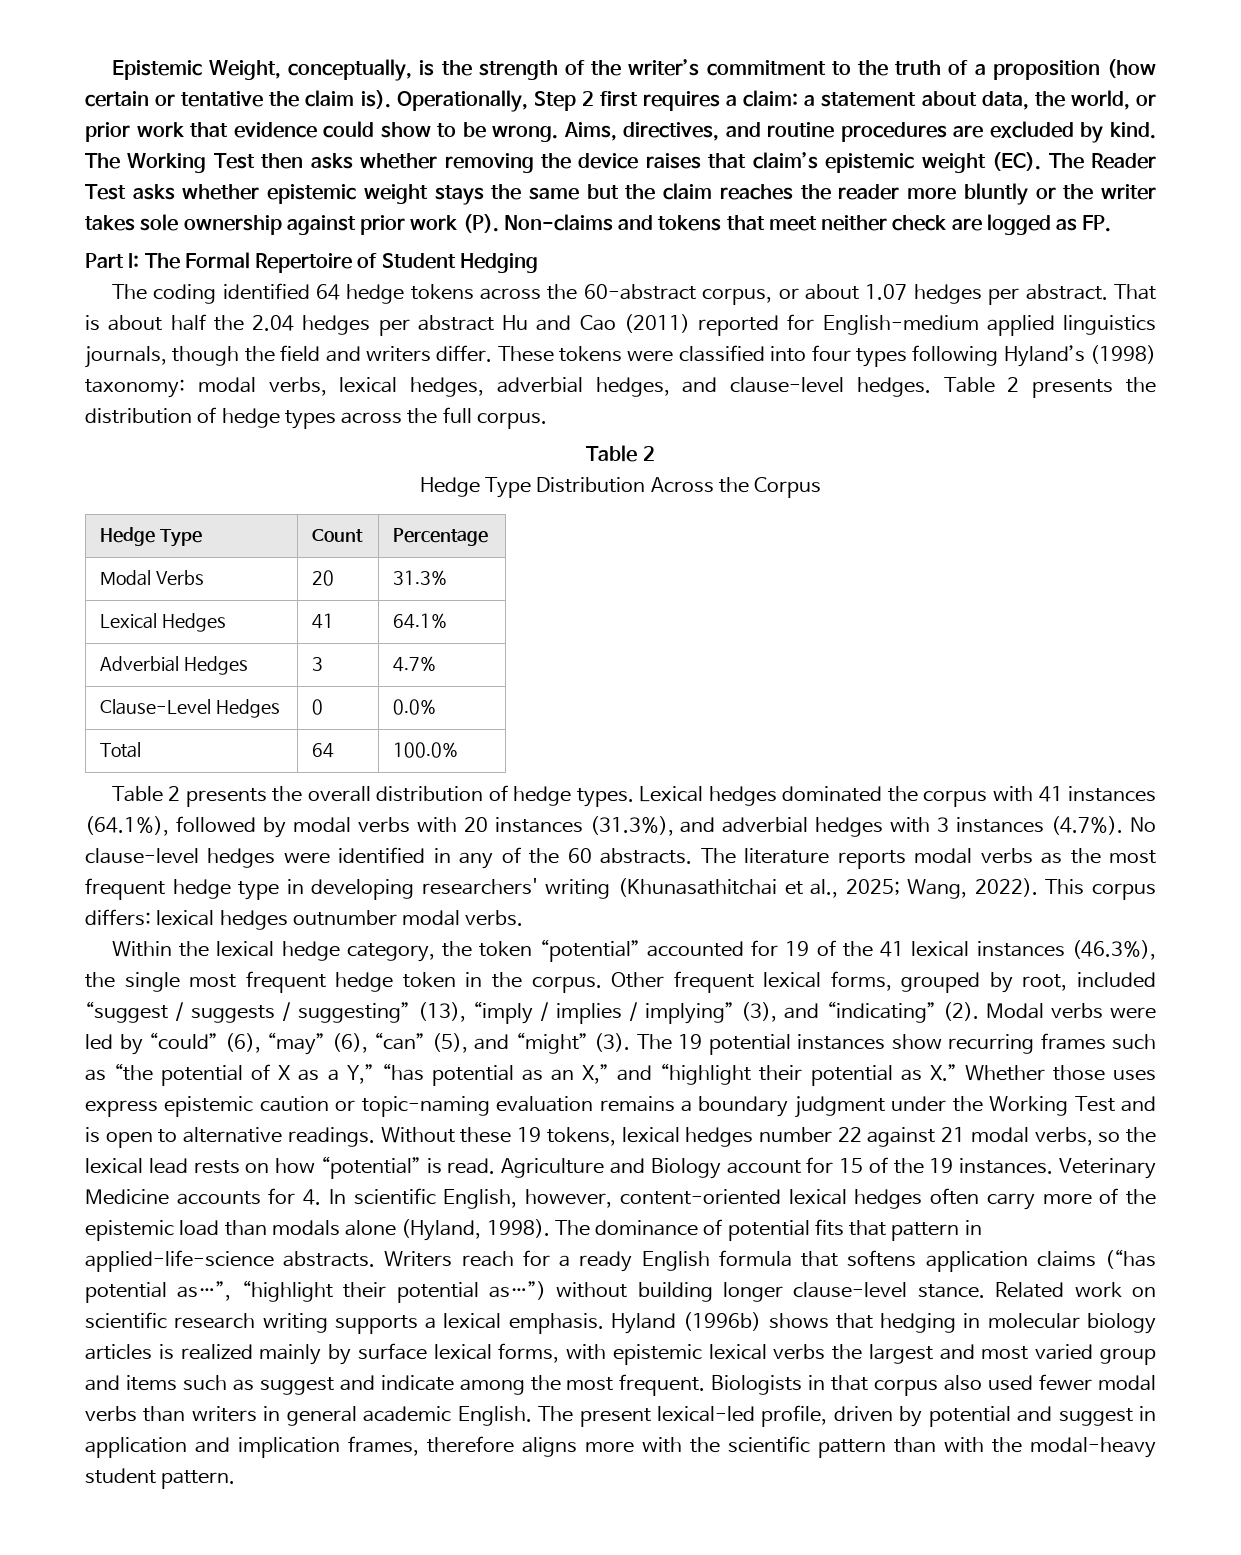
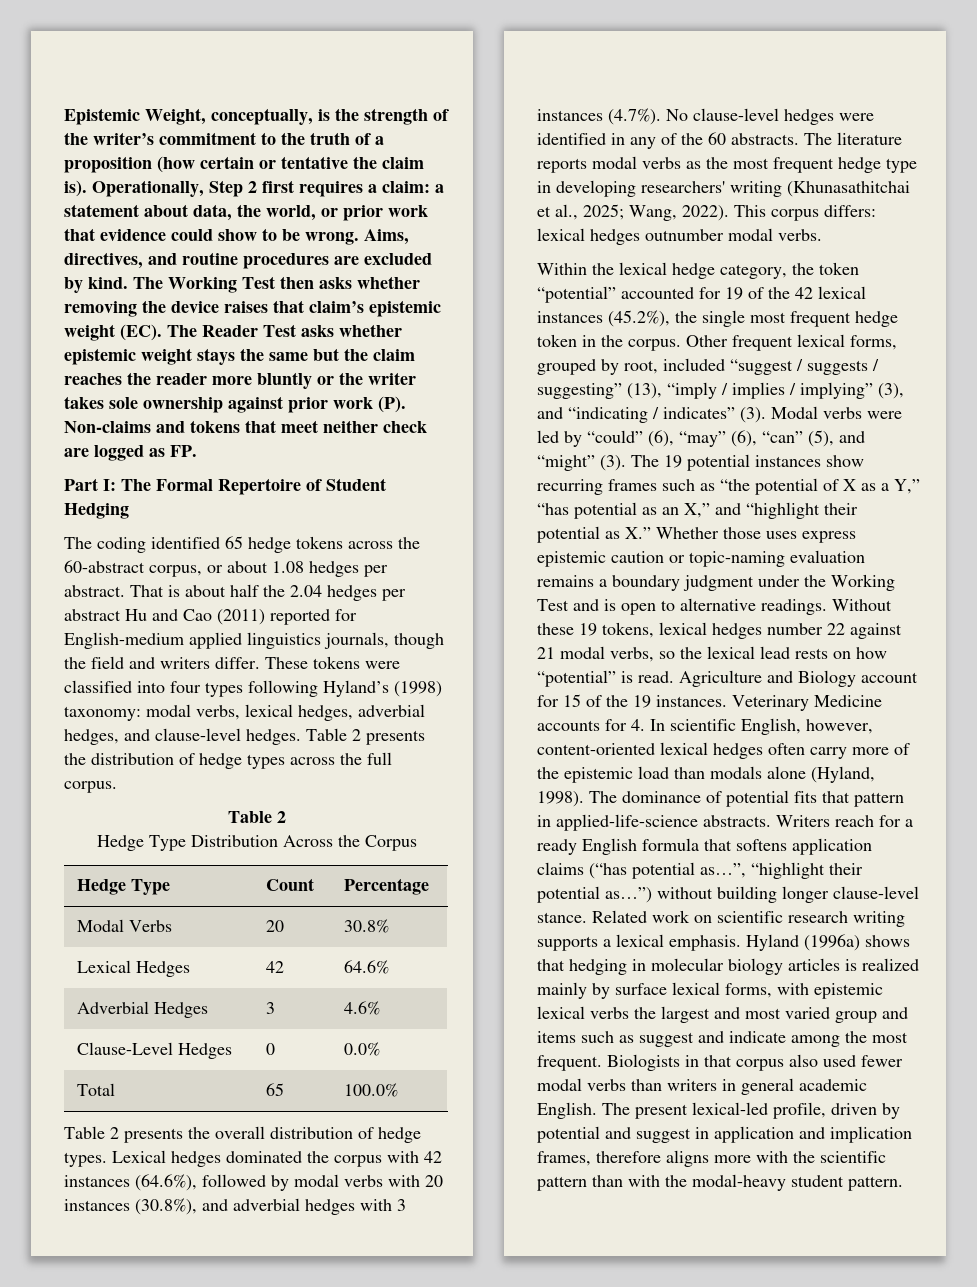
- The coding identified 64 hedge tokens across the 60-abstract corpus, or about 1.07 hedges per abstract.
+ The coding identified 65 hedge tokens across the 60-abstract corpus, or about 1.08 hedges per abstract.
- Modal Verbs | 20 | 31.3%
+ Modal Verbs | 20 | 30.8%
- Lexical Hedges | 41 | 64.1%
+ Lexical Hedges | 42 | 64.6%
- Adverbial Hedges | 3 | 4.7%
+ Adverbial Hedges | 3 | 4.6%
- Total | 64 | 100.0%
+ Total | 65 | 100.0%
- Lexical hedges dominated the corpus with 41 instances (64.1%), followed by modal verbs with 20 instances (31.3%), and adverbial hedges with 3 instances (4.7%). No clause-level hedges were identified in any of the 60 abstracts.
+ Lexical hedges dominated the corpus with 42 instances (64.6%), followed by modal verbs with 20 instances (30.8%), and adverbial hedges with 3 instances (4.7%). No clause-level hedges were identified in any of the 60 abstracts.
- Within the lexical hedge category, the token “potential” accounted for 19 of the 41 lexical instances (46.3%), the single most frequent hedge token in the corpus.
+ Within the lexical hedge category, the token “potential” accounted for 19 of the 42 lexical instances (45.2%), the single most frequent hedge token in the corpus.
- Other frequent lexical forms, grouped by root, included “suggest / suggests / suggesting” (13), “imply / implies / implying” (3), and “indicating” (2).
+ Other frequent lexical forms, grouped by root, included “suggest / suggests / suggesting” (13), “imply / implies / implying” (3), and “indicating / indicates” (3).
- Hyland (1996b) shows that hedging in molecular biology articles is realized mainly by surface lexical forms, with epistemic lexical verbs the largest and most varied group and items such as suggest and indicate among the most frequent.
+ Hyland (1996a) shows that hedging in molecular biology articles is realized mainly by surface lexical forms, with epistemic lexical verbs the largest and most varied group and items such as suggest and indicate among the most frequent.

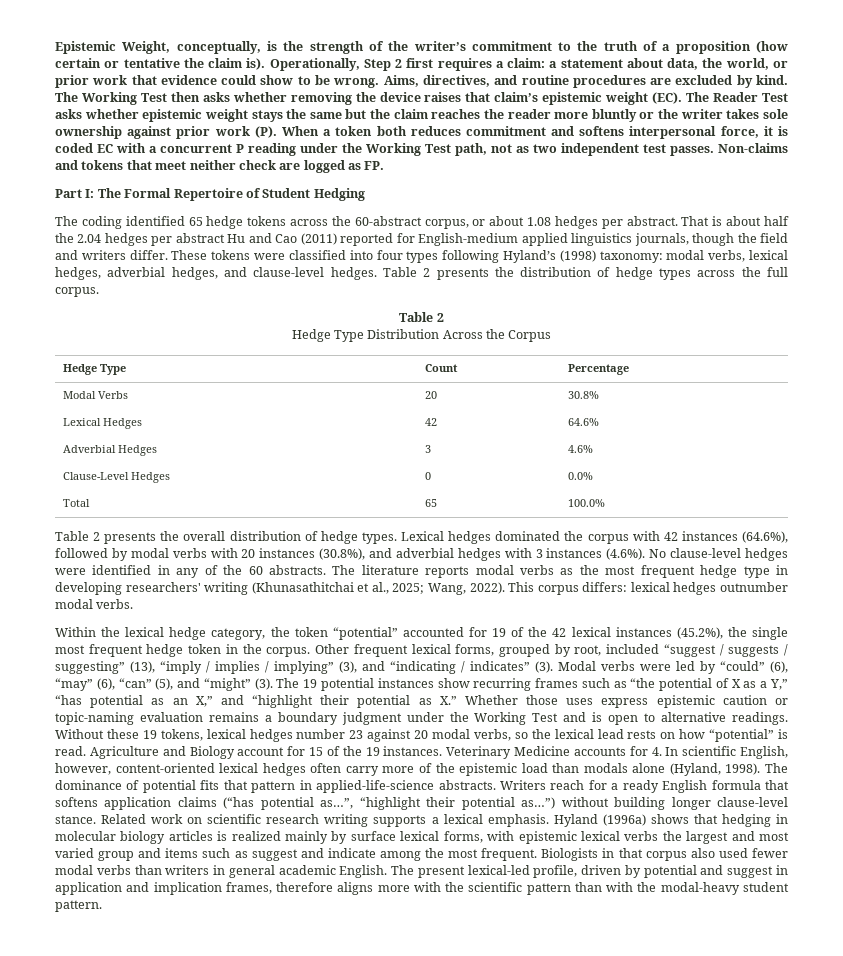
- The Working Test then asks whether removing the device raises that claim’s epistemic weight (EC). The Reader Test asks whether epistemic weight stays the same but the claim reaches the reader more bluntly or the writer takes sole ownership against prior work (P). Non-claims and tokens that meet neither check are logged as FP.
+ The Working Test then asks whether removing the device raises that claim’s epistemic weight (EC). The Reader Test asks whether epistemic weight stays the same but the claim reaches the reader more bluntly or the writer takes sole ownership against prior work (P). When a token both reduces commitment and softens interpersonal force, it is coded EC with a concurrent P reading under the Working Test path, not as two independent test passes. Non-claims and tokens that meet neither check are logged as FP.
- Lexical hedges dominated the corpus with 42 instances (64.6%), followed by modal verbs with 20 instances (30.8%), and adverbial hedges with 3 instances (4.7%). No clause-level hedges were identified in any of the 60 abstracts.
+ Lexical hedges dominated the corpus with 42 instances (64.6%), followed by modal verbs with 20 instances (30.8%), and adverbial hedges with 3 instances (4.6%). No clause-level hedges were identified in any of the 60 abstracts.
- Without these 19 tokens, lexical hedges number 22 against 21 modal verbs, so the lexical lead rests on how “potential” is read.
+ Without these 19 tokens, lexical hedges number 23 against 20 modal verbs, so the lexical lead rests on how “potential” is read.

